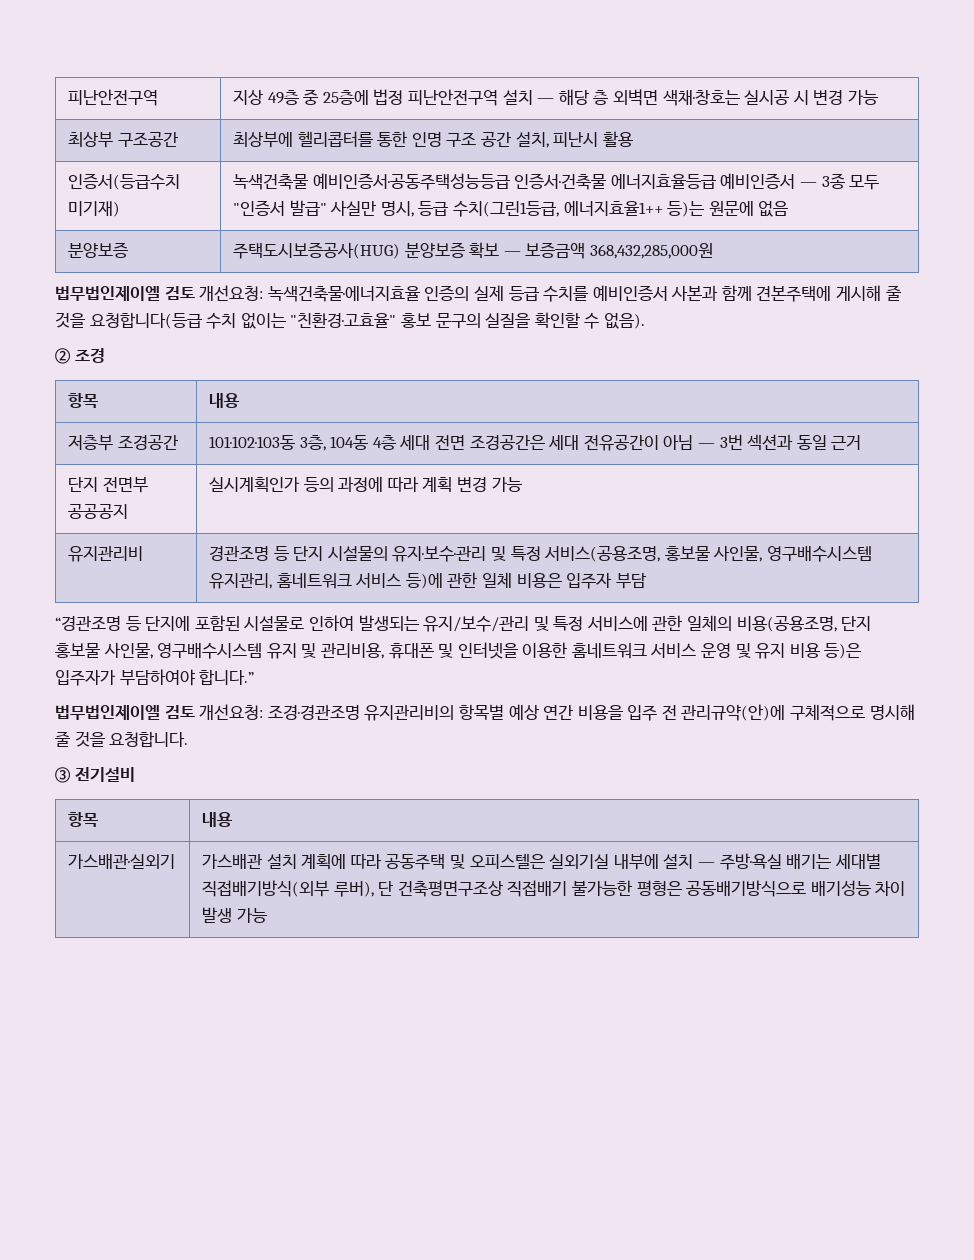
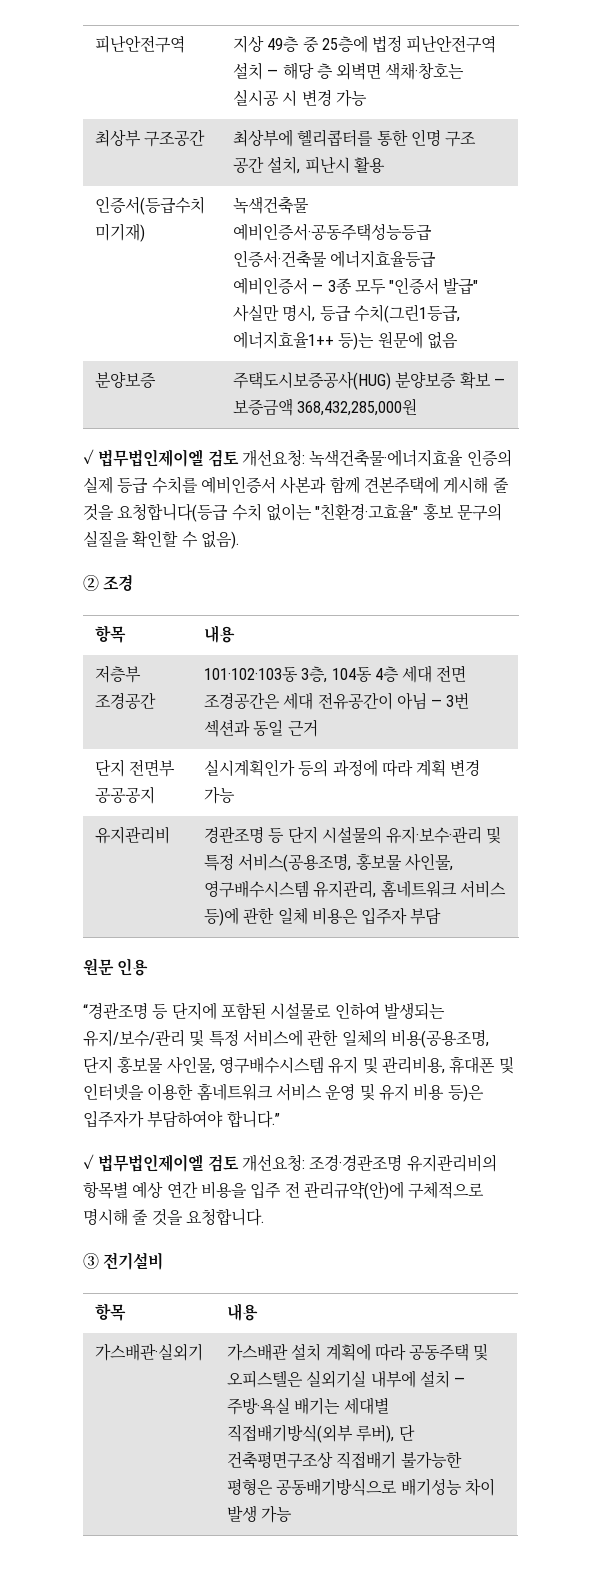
- 법무법인제이엘 검토 개선요청: 녹색건축물·에너지효율 인증의 실제 등급 수치를 예비인증서 사본과 함께 견본주택에 게시해 줄 것을 요청합니다(등급 수치 없이는 "친환경·고효율" 홍보 문구의 실질을 확인할 수 없음).
+ ✓ 법무법인제이엘 검토 개선요청: 녹색건축물·에너지효율 인증의 실제 등급 수치를 예비인증서 사본과 함께 견본주택에 게시해 줄 것을 요청합니다(등급 수치 없이는 "친환경·고효율" 홍보 문구의 실질을 확인할 수 없음).
+ 원문 인용
- 법무법인제이엘 검토 개선요청: 조경·경관조명 유지관리비의 항목별 예상 연간 비용을 입주 전 관리규약(안)에 구체적으로 명시해 줄 것을 요청합니다.
+ ✓ 법무법인제이엘 검토 개선요청: 조경·경관조명 유지관리비의 항목별 예상 연간 비용을 입주 전 관리규약(안)에 구체적으로 명시해 줄 것을 요청합니다.

